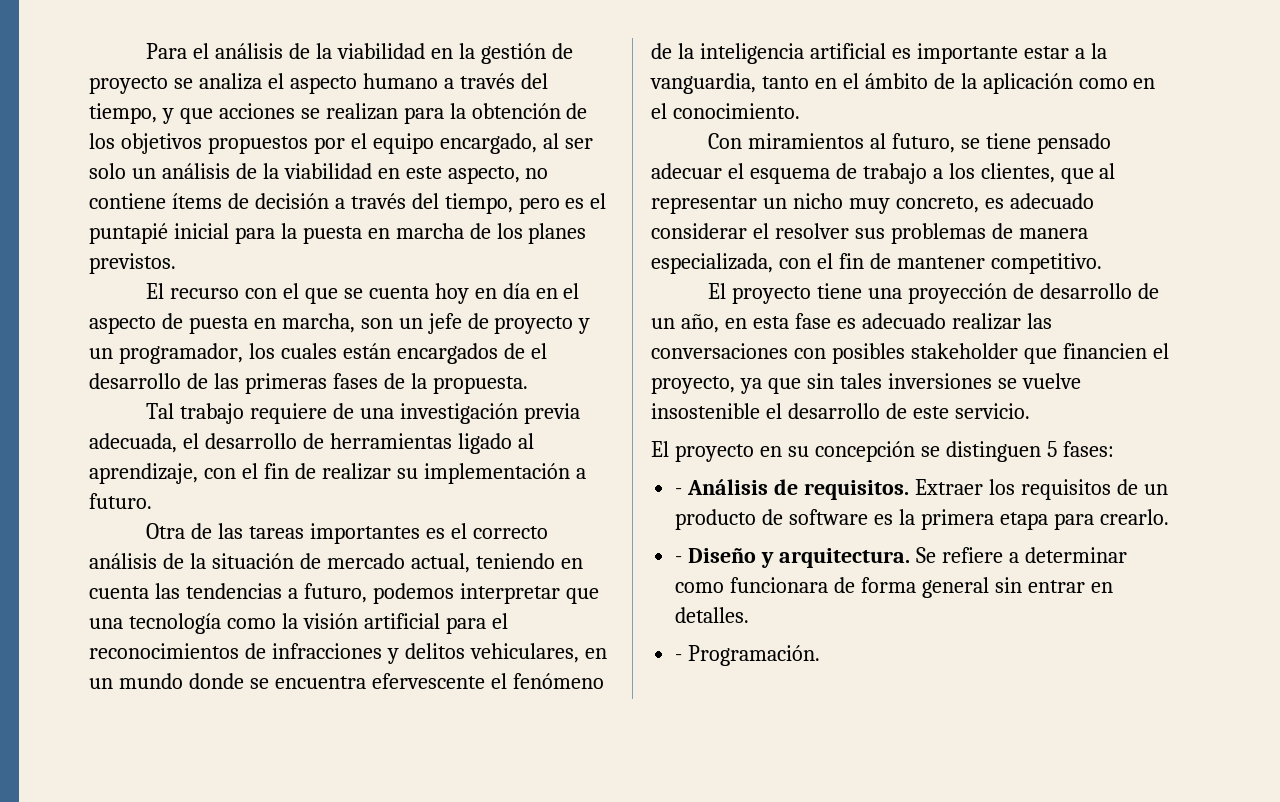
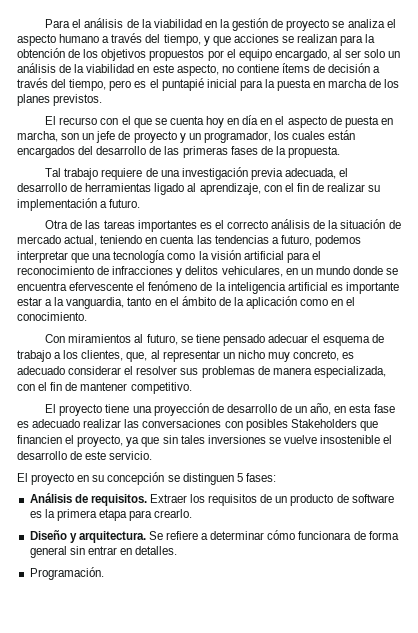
- El recurso con el que se cuenta hoy en día en el aspecto de puesta en marcha, son un jefe de proyecto y un programador, los cuales están encargados de el desarrollo de las primeras fases de la propuesta.
+ El recurso con el que se cuenta hoy en día en el aspecto de puesta en marcha, son un jefe de proyecto y un programador, los cuales están encargados del desarrollo de las primeras fases de la propuesta.
- Otra de las tareas importantes es el correcto análisis de la situación de mercado actual, teniendo en cuenta las tendencias a futuro, podemos interpretar que una tecnología como la visión artificial para el reconocimientos de infracciones y delitos vehiculares, en un mundo donde se encuentra efervescente el fenómeno de la inteligencia artificial es importante estar a la vanguardia, tanto en el ámbito de la aplicación como en el conocimiento.
+ Otra de las tareas importantes es el correcto análisis de la situación de mercado actual, teniendo en cuenta las tendencias a futuro, podemos interpretar que una tecnología como la visión artificial para el reconocimiento de infracciones y delitos vehiculares, en un mundo donde se encuentra efervescente el fenómeno de la inteligencia artificial es importante estar a la vanguardia, tanto en el ámbito de la aplicación como en el conocimiento.
- Con miramientos al futuro, se tiene pensado adecuar el esquema de trabajo a los clientes, que al representar un nicho muy concreto, es adecuado considerar el resolver sus problemas de manera especializada, con el fin de mantener competitivo.
+ Con miramientos al futuro, se tiene pensado adecuar el esquema de trabajo a los clientes, que, al representar un nicho muy concreto, es adecuado considerar el resolver sus problemas de manera especializada, con el fin de mantener competitivo.
- El proyecto tiene una proyección de desarrollo de un año, en esta fase es adecuado realizar las conversaciones con posibles stakeholder que financien el proyecto, ya que sin tales inversiones se vuelve insostenible el desarrollo de este servicio.
+ El proyecto tiene una proyección de desarrollo de un año, en esta fase es adecuado realizar las conversaciones con posibles Stakeholders que financien el proyecto, ya que sin tales inversiones se vuelve insostenible el desarrollo de este servicio.
- - Análisis de requisitos.
+ Análisis de requisitos.
- - Diseño y arquitectura.
+ Diseño y arquitectura.
- Se refiere a determinar como funcionara de forma general sin entrar en detalles.
+ Se refiere a determinar cómo funcionara de forma general sin entrar en detalles.
- - Programación.
+ Programación.

